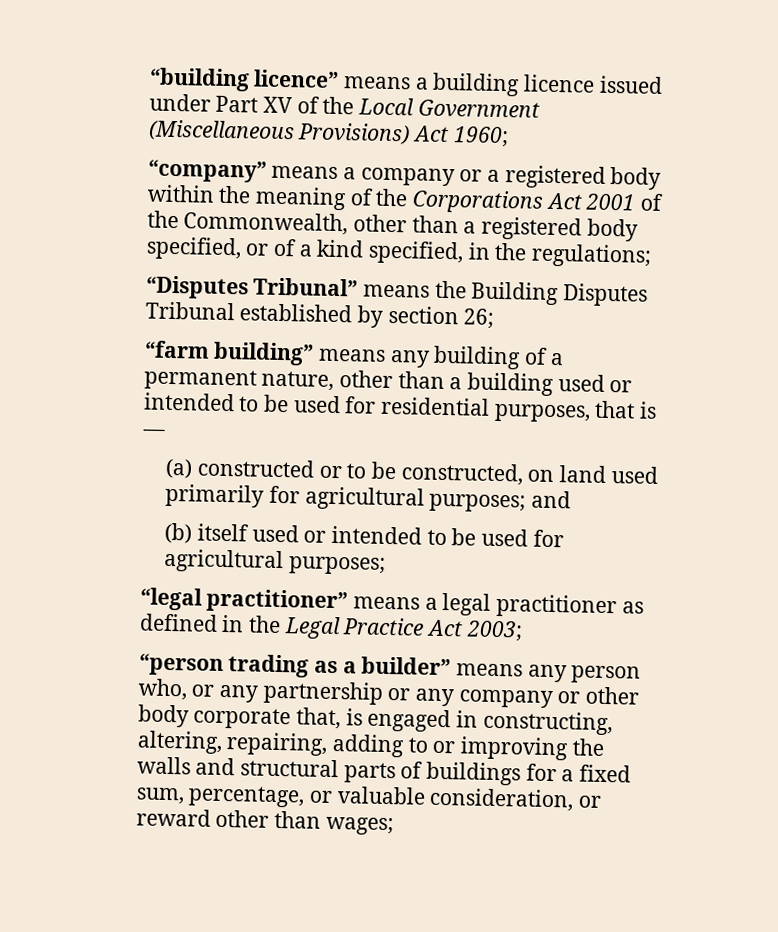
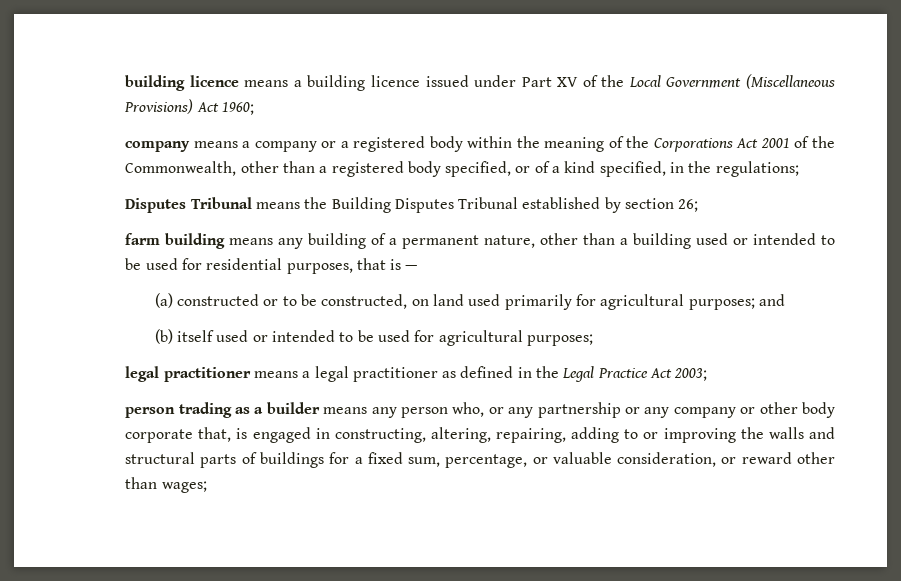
- “building licence” means a building licence issued under Part XV of the Local Government (Miscellaneous Provisions) Act 1960;
+ building licence means a building licence issued under Part XV of the Local Government (Miscellaneous Provisions) Act 1960;
- “company” means a company or a registered body within the meaning of the Corporations Act 2001 of the Commonwealth, other than a registered body specified, or of a kind specified, in the regulations;
+ company means a company or a registered body within the meaning of the Corporations Act 2001 of the Commonwealth, other than a registered body specified, or of a kind specified, in the regulations;
- “Disputes Tribunal” means the Building Disputes Tribunal established by section 26;
+ Disputes Tribunal means the Building Disputes Tribunal established by section 26;
- “farm building” means any building of a permanent nature, other than a building used or intended to be used for residential purposes, that is —
+ farm building means any building of a permanent nature, other than a building used or intended to be used for residential purposes, that is —
- “legal practitioner” means a legal practitioner as defined in the Legal Practice Act 2003;
+ legal practitioner means a legal practitioner as defined in the Legal Practice Act 2003;
- “person trading as a builder” means any person who, or any partnership or any company or other body corporate that, is engaged in constructing, altering, repairing, adding to or improving the walls and structural parts of buildings for a fixed sum, percentage, or valuable consideration, or reward other than wages;
+ person trading as a builder means any person who, or any partnership or any company or other body corporate that, is engaged in constructing, altering, repairing, adding to or improving the walls and structural parts of buildings for a fixed sum, percentage, or valuable consideration, or reward other than wages;

